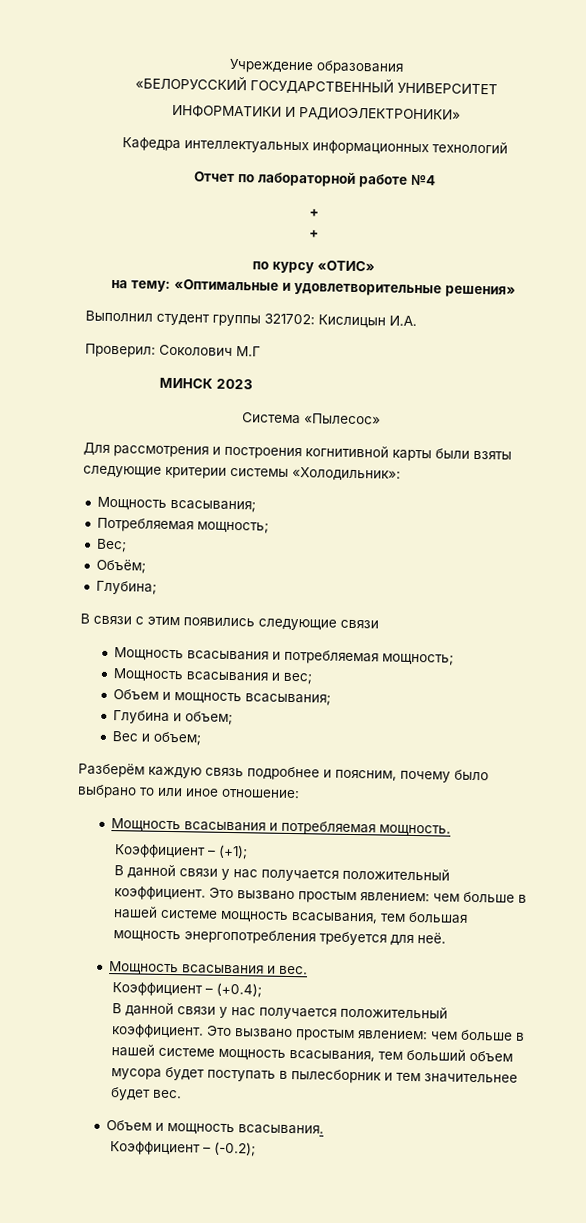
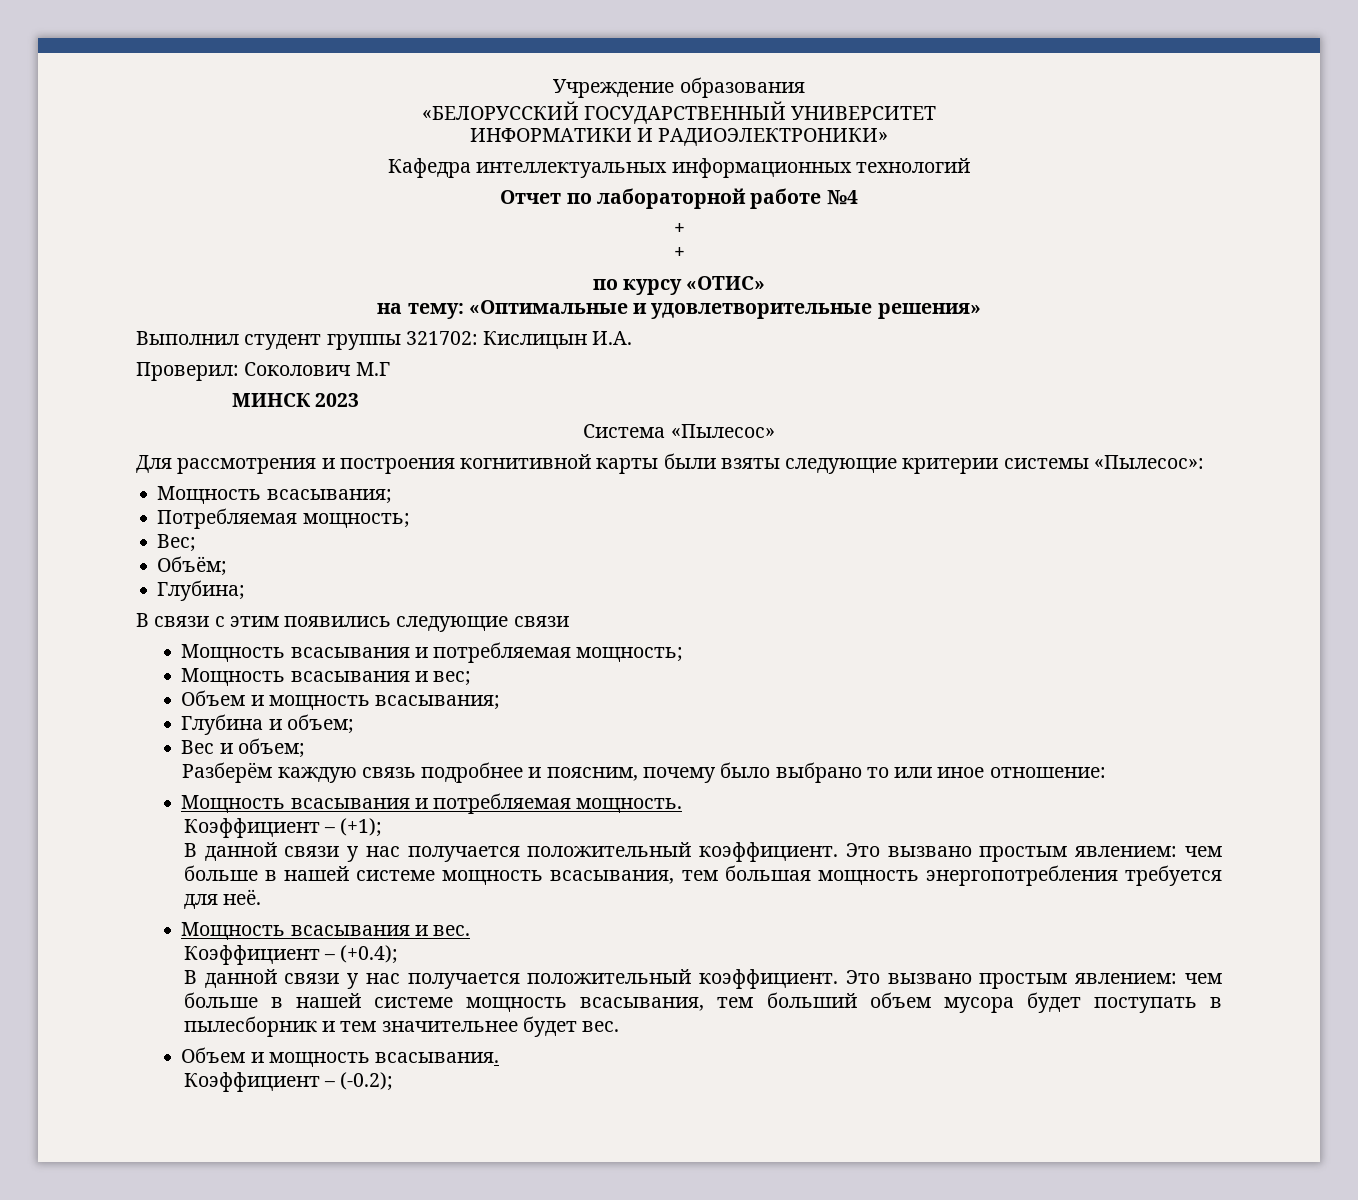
- Для рассмотрения и построения когнитивной карты были взяты следующие критерии системы «Холодильник»:
+ Для рассмотрения и построения когнитивной карты были взяты следующие критерии системы «Пылесос»:

